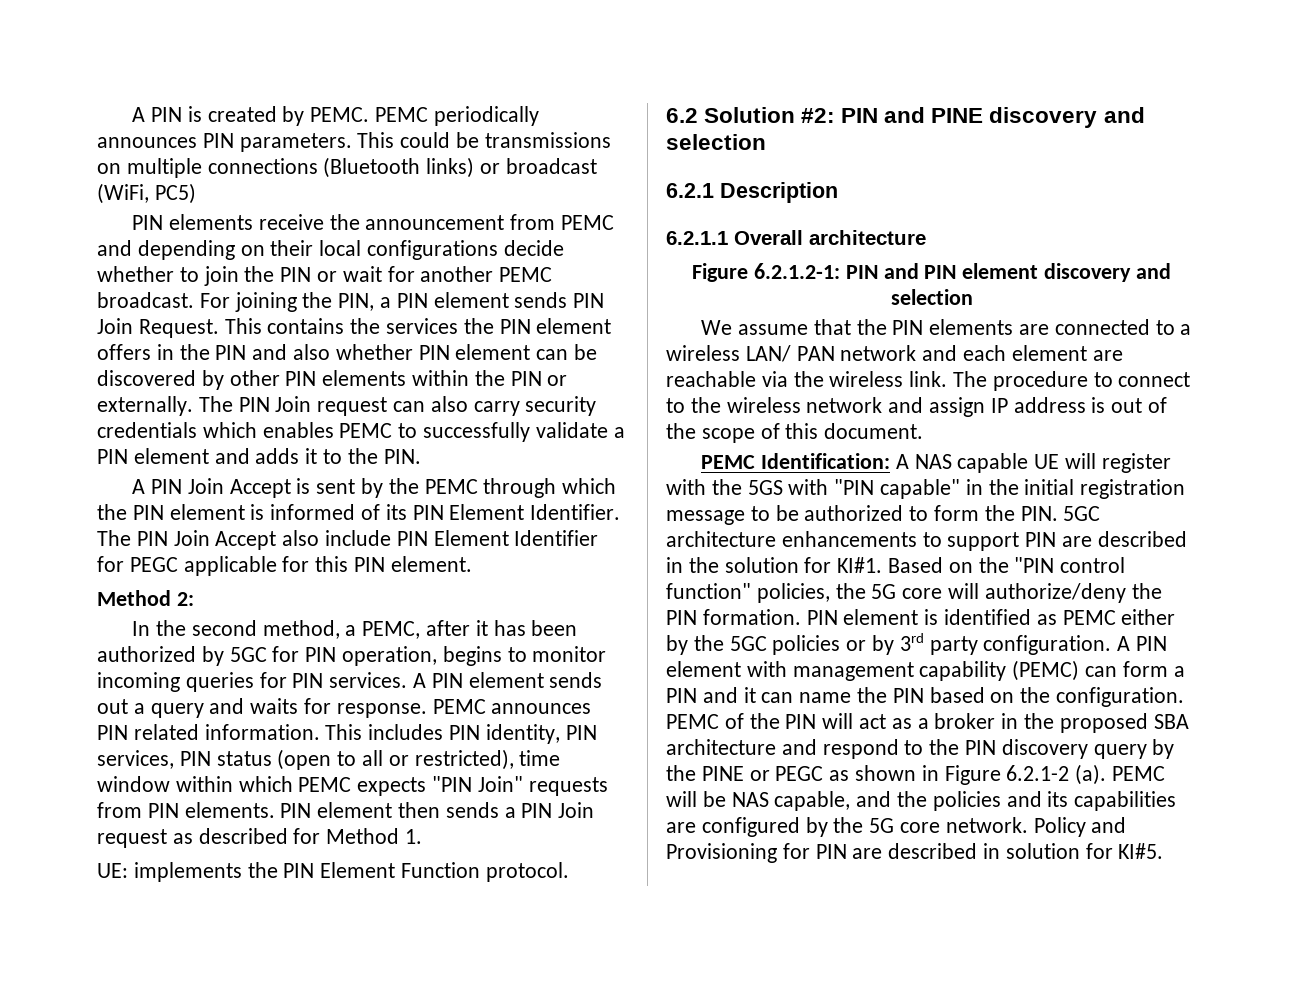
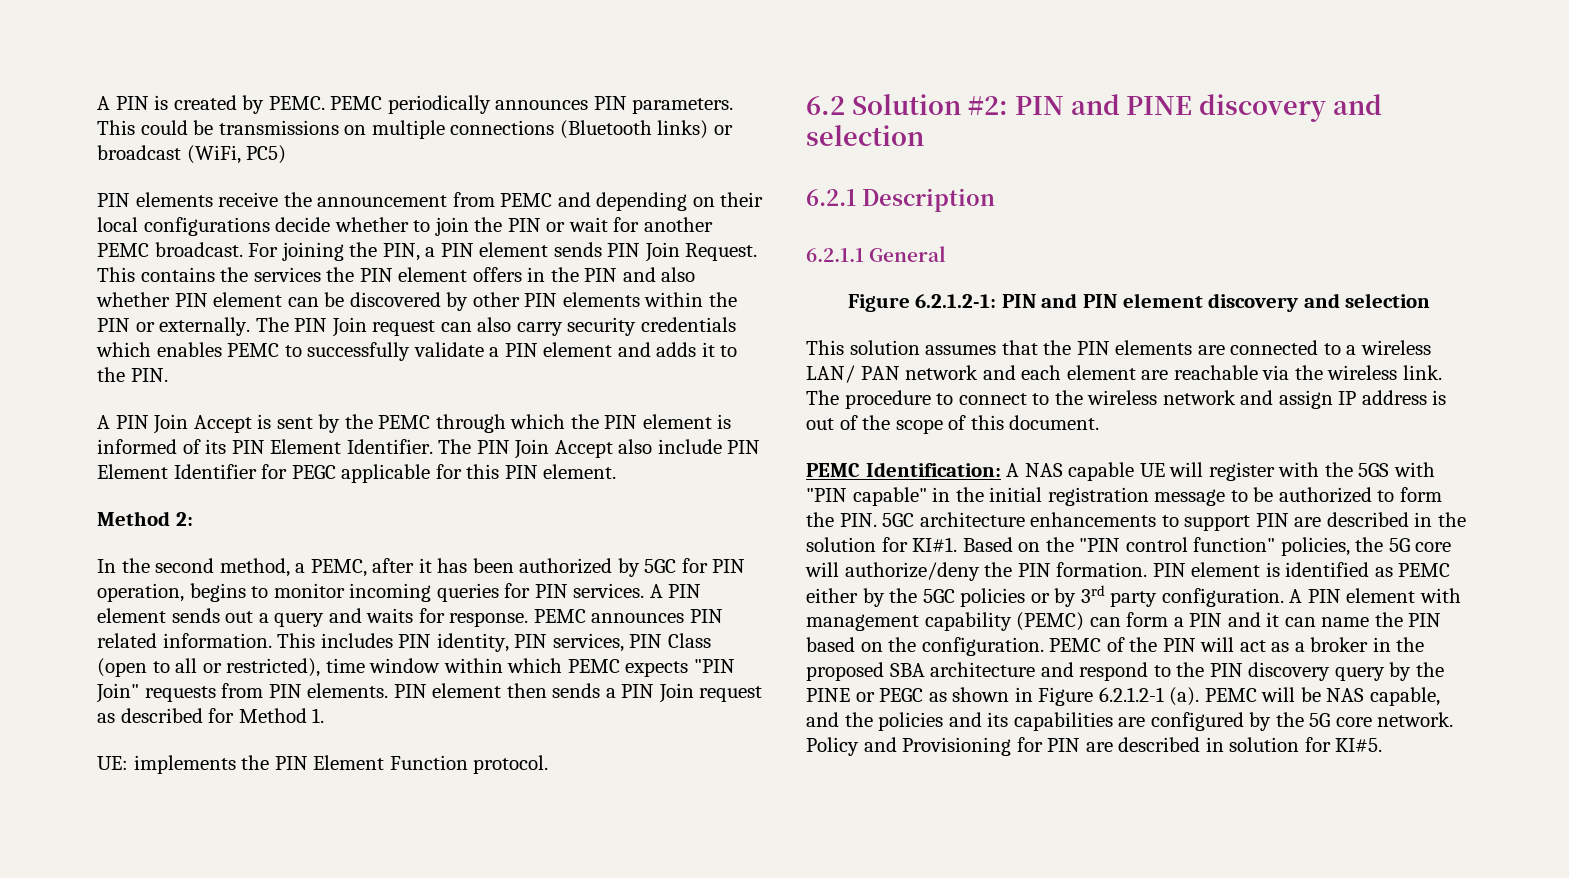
- This includes PIN identity, PIN services, PIN status (open to all or restricted), time window within which PEMC expects "PIN Join" requests from PIN elements.
+ This includes PIN identity, PIN services, PIN Class (open to all or restricted), time window within which PEMC expects "PIN Join" requests from PIN elements.
- 6.2.1.1 Overall architecture
+ 6.2.1.1 General
- We assume that the PIN elements are connected to a wireless LAN/ PAN network and each element are reachable via the wireless link.
+ This solution assumes that the PIN elements are connected to a wireless LAN/ PAN network and each element are reachable via the wireless link.
- PEMC of the PIN will act as a broker in the proposed SBA architecture and respond to the PIN discovery query by the PINE or PEGC as shown in Figure 6.2.1-2 (a).
+ PEMC of the PIN will act as a broker in the proposed SBA architecture and respond to the PIN discovery query by the PINE or PEGC as shown in Figure 6.2.1.2-1 (a).

